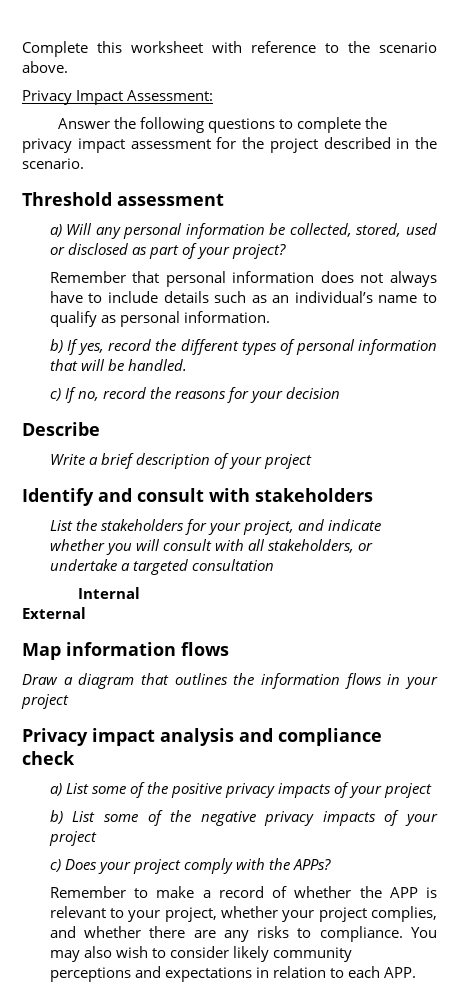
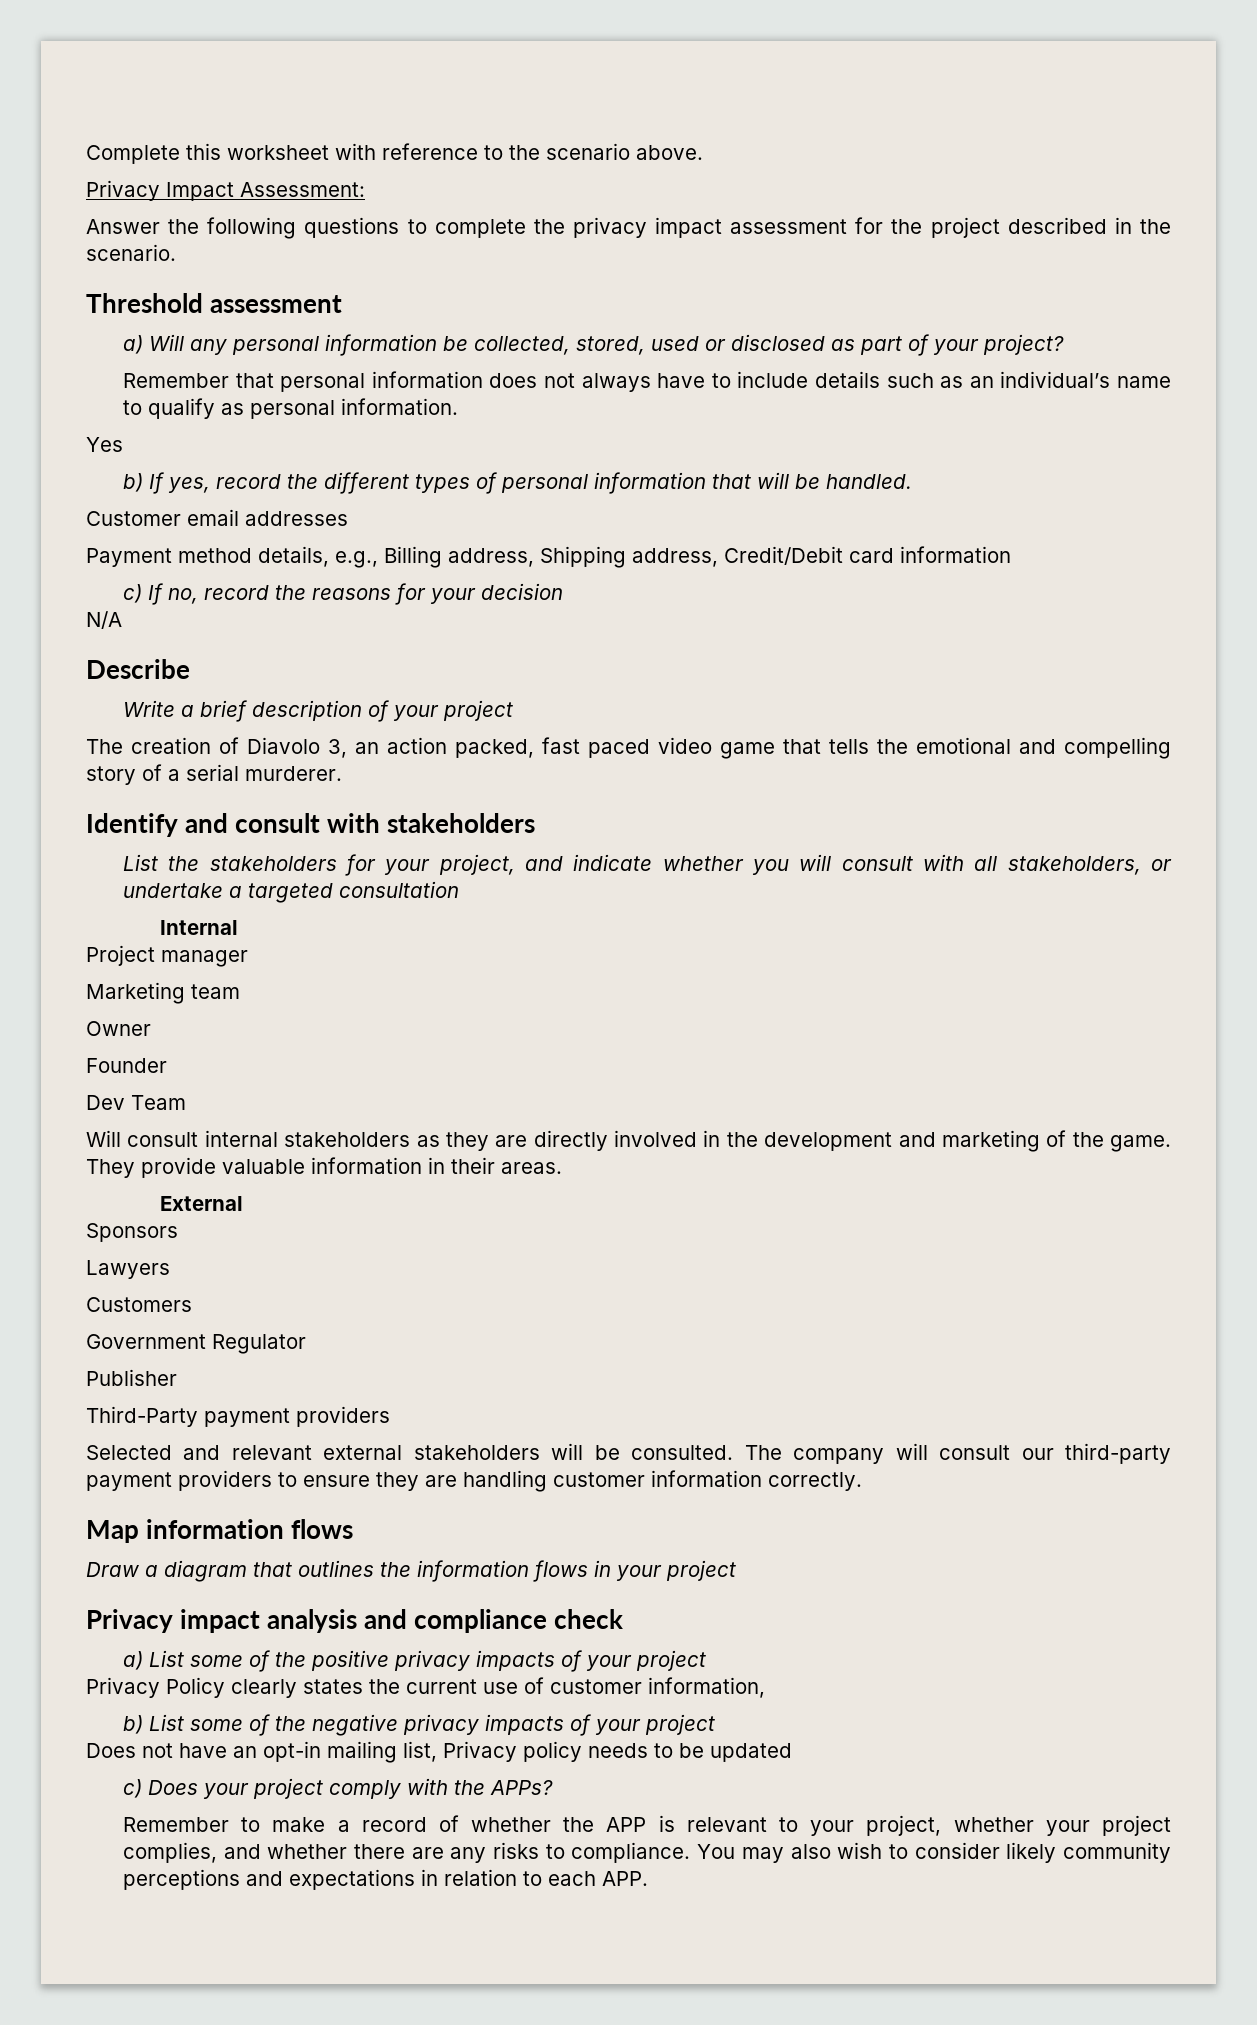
+ Yes
+ Customer email addresses
+ Payment method details, e.g., Billing address, Shipping address, Credit/Debit card information
+ N/A
+ The creation of Diavolo 3, an action packed, fast paced video game that tells the emotional and compelling story of a serial murderer.
+ Project manager
+ Marketing team
+ Owner
+ Founder
+ Dev Team
+ Will consult internal stakeholders as they are directly involved in the development and marketing of the game. They provide valuable information in their areas.
  External
+ Sponsors
+ Lawyers
+ Customers
+ Government Regulator
+ Publisher
+ Third-Party payment providers
+ Selected and relevant external stakeholders will be consulted. The company will consult our third-party payment providers to ensure they are handling customer information correctly.
+ Privacy Policy clearly states the current use of customer information,
+ Does not have an opt-in mailing list, Privacy policy needs to be updated

